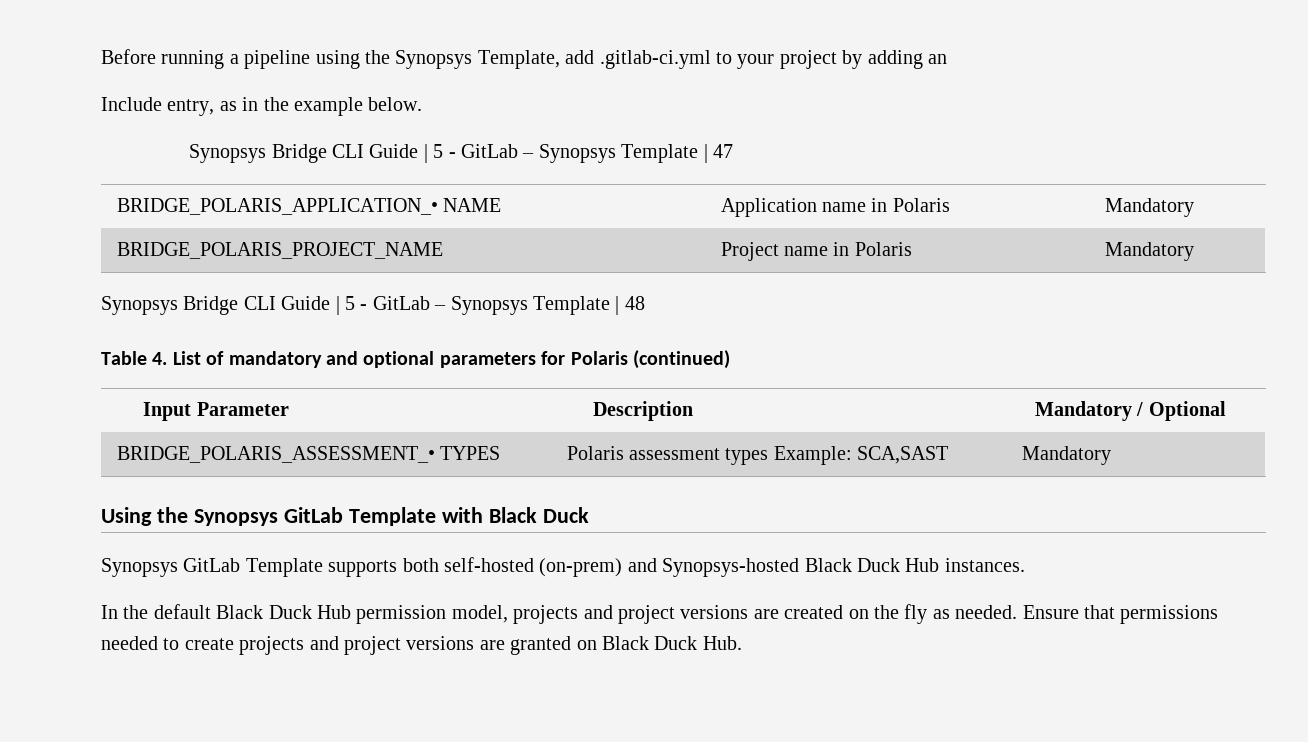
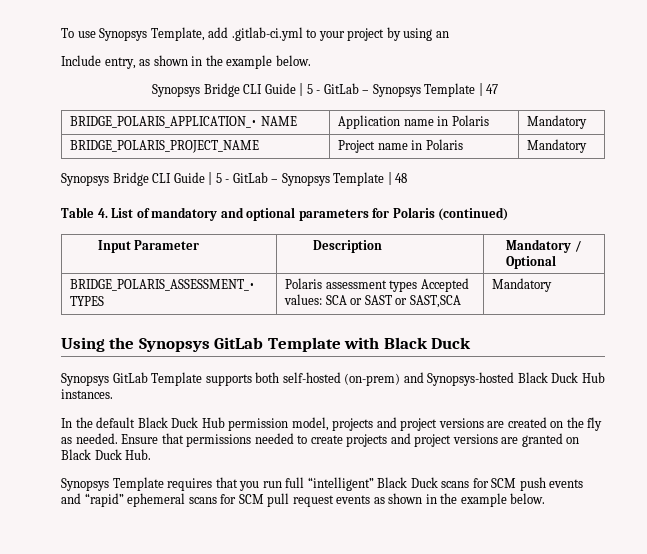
- Before running a pipeline using the Synopsys Template, add .gitlab-ci.yml to your project by adding an
+ To use Synopsys Template, add .gitlab-ci.yml to your project by using an
- Include entry, as in the example below.
+ Include entry, as shown in the example below.
- BRIDGE_POLARIS_ASSESSMENT_• TYPES | Polaris assessment types Example: SCA,SAST | Mandatory
+ BRIDGE_POLARIS_ASSESSMENT_• TYPES | Polaris assessment types Accepted values: SCA or SAST or SAST,SCA | Mandatory
+ Synopsys Template requires that you run full “intelligent” Black Duck scans for SCM push events and “rapid” ephemeral scans for SCM pull request events as shown in the example below.

